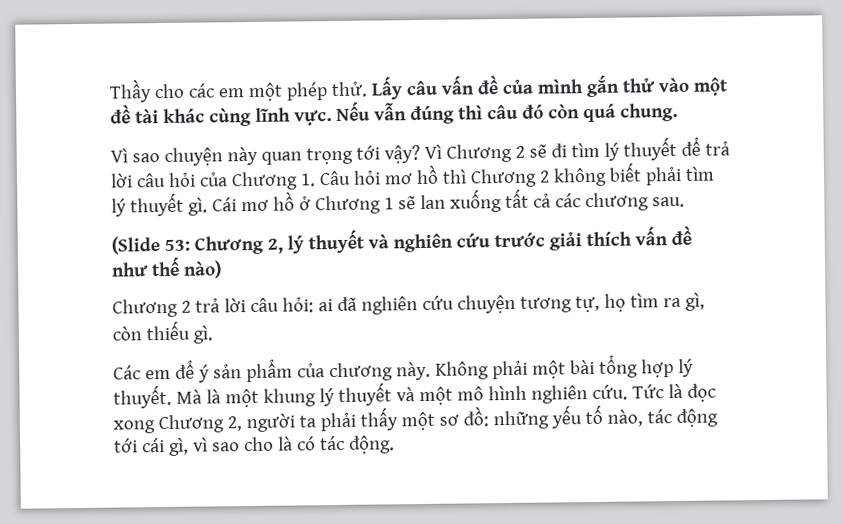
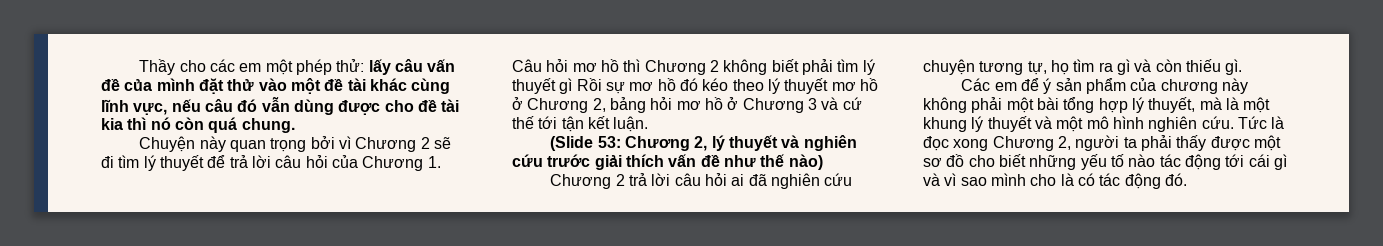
- Thầy cho các em một phép thử. Lấy câu vấn đề của mình gắn thử vào một đề tài khác cùng lĩnh vực. Nếu vẫn đúng thì câu đó còn quá chung.
- Vì sao chuyện này quan trọng tới vậy? Vì Chương 2 sẽ đi tìm lý thuyết để trả lời câu hỏi của Chương 1. Câu hỏi mơ hồ thì Chương 2 không biết phải tìm lý thuyết gì. Cái mơ hồ ở Chương 1 sẽ lan xuống tất cả các chương sau.
+ Thầy cho các em một phép thử: lấy câu vấn đề của mình đặt thử vào một đề tài khác cùng lĩnh vực, nếu câu đó vẫn dùng được cho đề tài kia thì nó còn quá chung.
+ Chuyện này quan trọng bởi vì Chương 2 sẽ đi tìm lý thuyết để trả lời câu hỏi của Chương 1. Câu hỏi mơ hồ thì Chương 2 không biết phải tìm lý thuyết gì Rồi sự mơ hồ đó kéo theo lý thuyết mơ hồ ở Chương 2, bảng hỏi mơ hồ ở Chương 3 và cứ thế tới tận kết luận.
- Chương 2 trả lời câu hỏi: ai đã nghiên cứu chuyện tương tự, họ tìm ra gì, còn thiếu gì.
+ Chương 2 trả lời câu hỏi ai đã nghiên cứu chuyện tương tự, họ tìm ra gì và còn thiếu gì.
- Các em để ý sản phẩm của chương này. Không phải một bài tổng hợp lý thuyết. Mà là một khung lý thuyết và một mô hình nghiên cứu.
+ Các em để ý sản phẩm của chương này không phải một bài tổng hợp lý thuyết, mà là một khung lý thuyết và một mô hình nghiên cứu.
- Tức là đọc xong Chương 2, người ta phải thấy một sơ đồ: những yếu tố nào, tác động tới cái gì, vì sao cho là có tác động.
+ Tức là đọc xong Chương 2, người ta phải thấy được một sơ đồ cho biết những yếu tố nào tác động tới cái gì và vì sao mình cho là có tác động đó.

